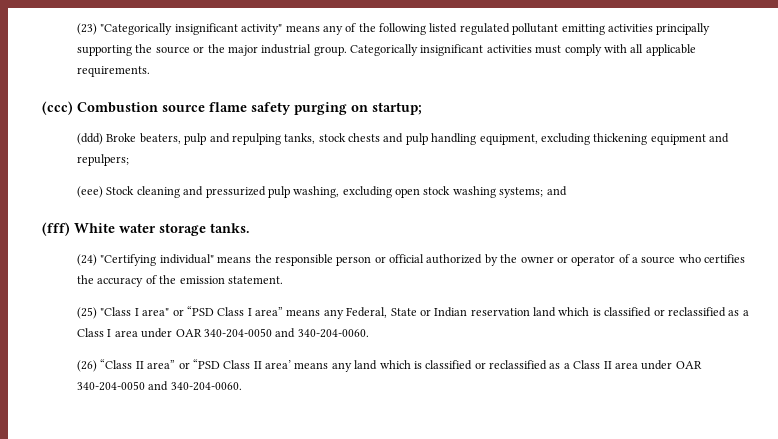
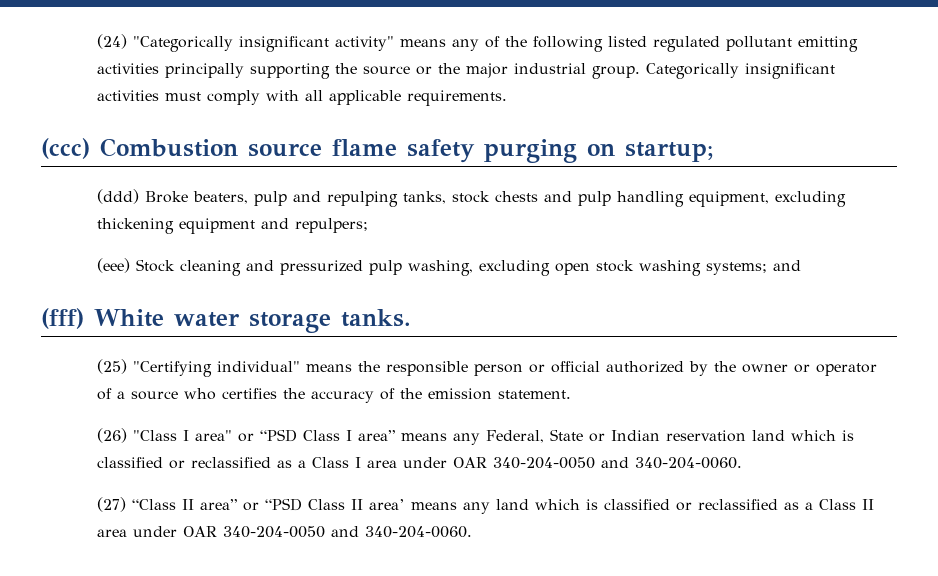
- (23) "Categorically insignificant activity" means any of the following listed regulated pollutant emitting activities principally supporting the source or the major industrial group.
+ (24) "Categorically insignificant activity" means any of the following listed regulated pollutant emitting activities principally supporting the source or the major industrial group.
- (24) "Certifying individual" means the responsible person or official authorized by the owner or operator of a source who certifies the accuracy of the emission statement.
+ (25) "Certifying individual" means the responsible person or official authorized by the owner or operator of a source who certifies the accuracy of the emission statement.
- (25) "Class I area" or “PSD Class I area” means any Federal, State or Indian reservation land which is classified or reclassified as a Class I area under OAR 340-204-0050 and 340-204-0060.
+ (26) "Class I area" or “PSD Class I area” means any Federal, State or Indian reservation land which is classified or reclassified as a Class I area under OAR 340-204-0050 and 340-204-0060.
- (26) “Class II area” or “PSD Class II area’ means any land which is classified or reclassified as a Class II area under OAR 340-204-0050 and 340-204-0060.
+ (27) “Class II area” or “PSD Class II area’ means any land which is classified or reclassified as a Class II area under OAR 340-204-0050 and 340-204-0060.

